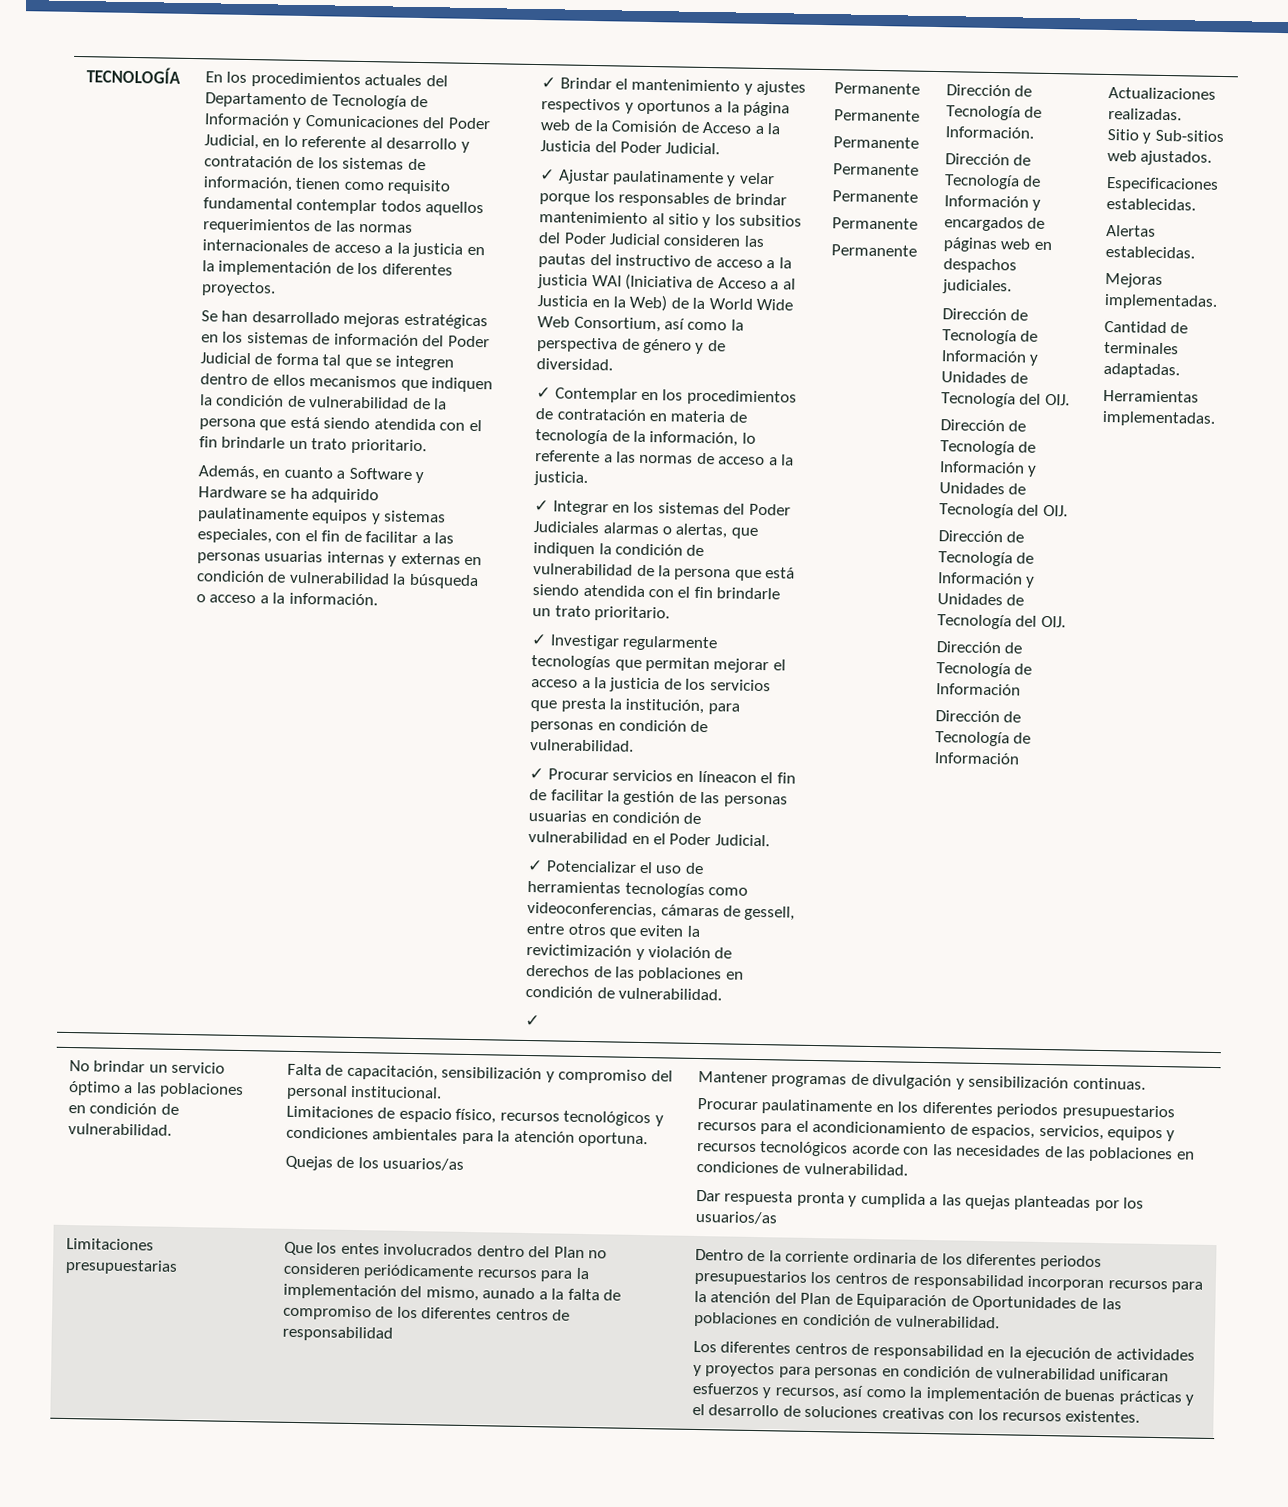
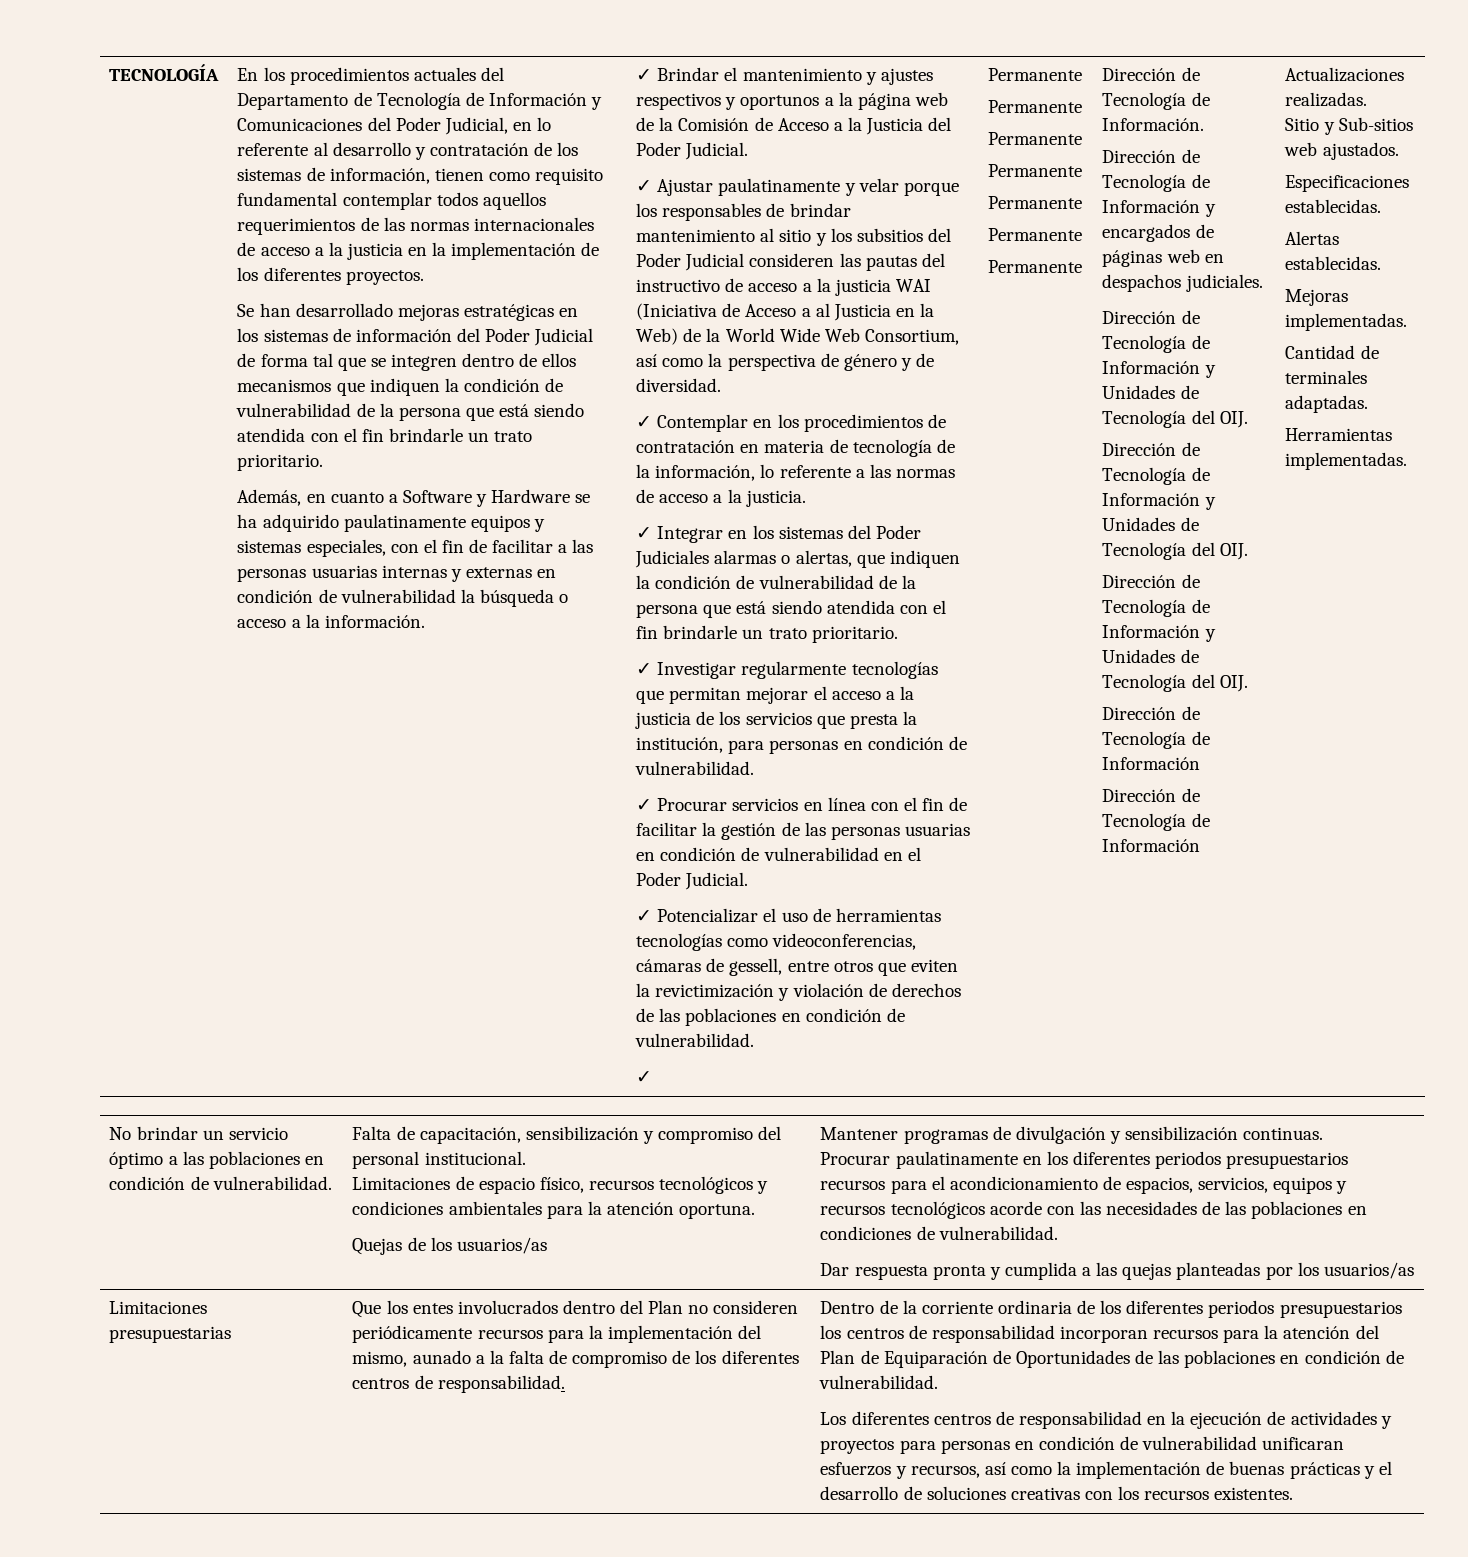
- ✓ Procurar servicios en líneacon el fin de facilitar la gestión de las personas usuarias en condición de vulnerabilidad en el Poder Judicial.
+ ✓ Procurar servicios en línea con el fin de facilitar la gestión de las personas usuarias en condición de vulnerabilidad en el Poder Judicial.
- Que los entes involucrados dentro del Plan no consideren periódicamente recursos para la implementación del mismo, aunado a la falta de compromiso de los diferentes centros de responsabilidad
+ Que los entes involucrados dentro del Plan no consideren periódicamente recursos para la implementación del mismo, aunado a la falta de compromiso de los diferentes centros de responsabilidad.

